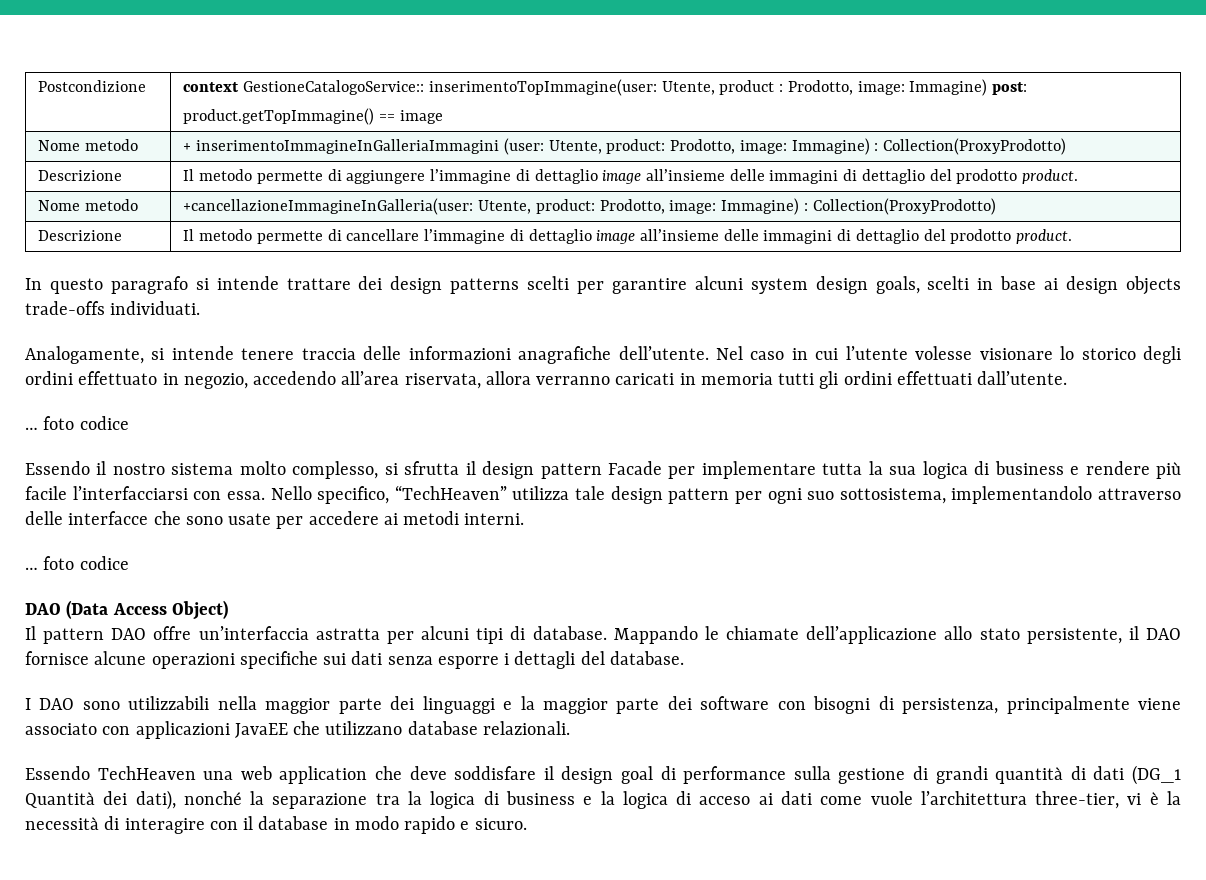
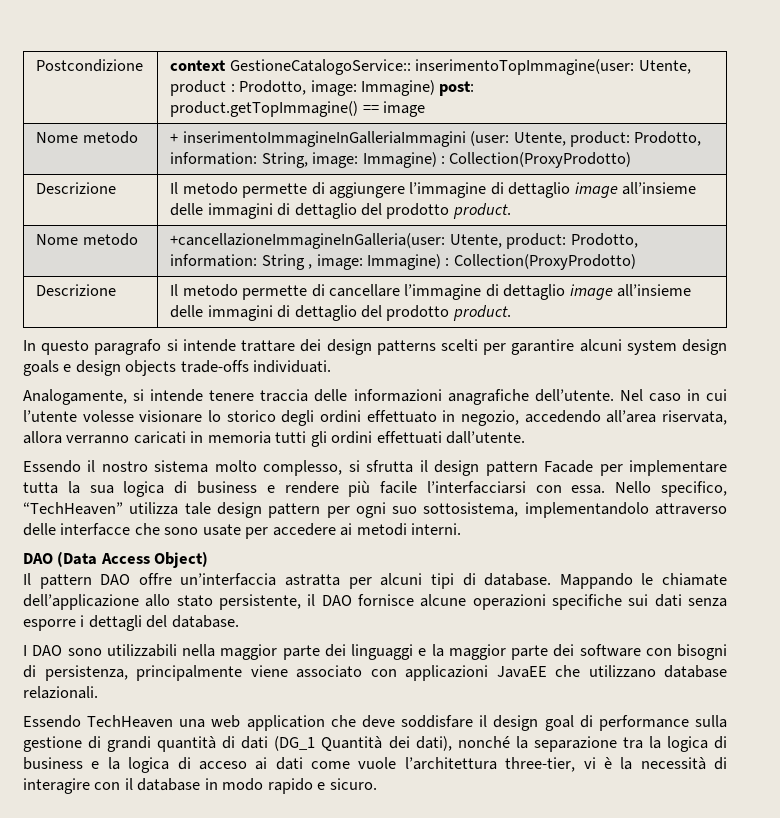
- Nome metodo | + inserimentoImmagineInGalleriaImmagini (user: Utente, product: Prodotto, image: Immagine) : Collection(ProxyProdotto)
+ Nome metodo | + inserimentoImmagineInGalleriaImmagini (user: Utente, product: Prodotto, information: String, image: Immagine) : Collection(ProxyProdotto)
- Nome metodo | +cancellazioneImmagineInGalleria(user: Utente, product: Prodotto, image: Immagine) : Collection(ProxyProdotto)
+ Nome metodo | +cancellazioneImmagineInGalleria(user: Utente, product: Prodotto, information: String , image: Immagine) : Collection(ProxyProdotto)
- In questo paragrafo si intende trattare dei design patterns scelti per garantire alcuni system design goals, scelti in base ai design objects trade-offs individuati.
+ In questo paragrafo si intende trattare dei design patterns scelti per garantire alcuni system design goals e design objects trade-offs individuati.
  Nel caso in cui l’utente volesse visionare lo storico degli ordini effettuato in negozio, accedendo all’area riservata, allora verranno caricati in memoria tutti gli ordini effettuati dall’utente.
- … foto codice
  Nello specifico, “TechHeaven” utilizza tale design pattern per ogni suo sottosistema, implementandolo attraverso delle interfacce che sono usate per accedere ai metodi interni.
- … foto codice

